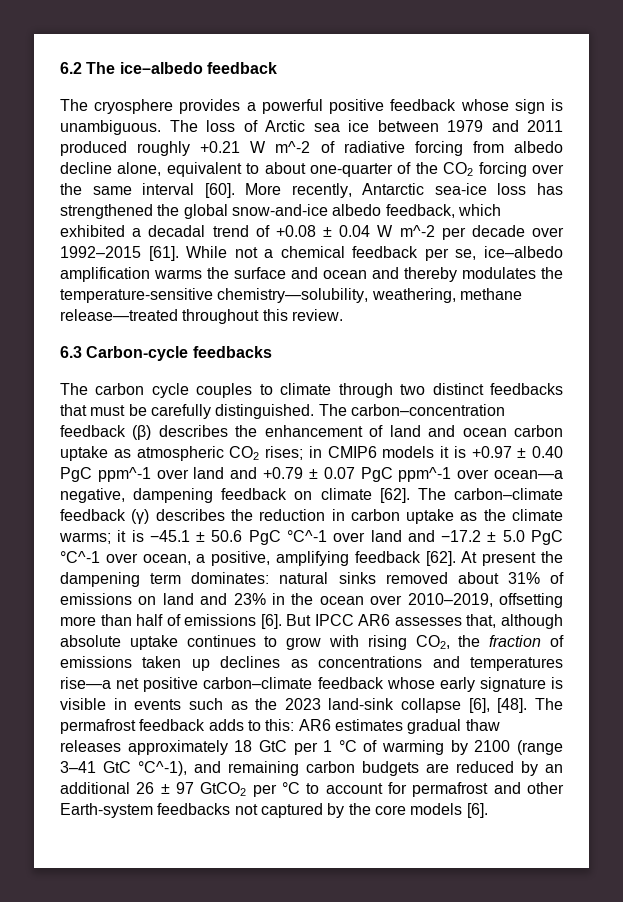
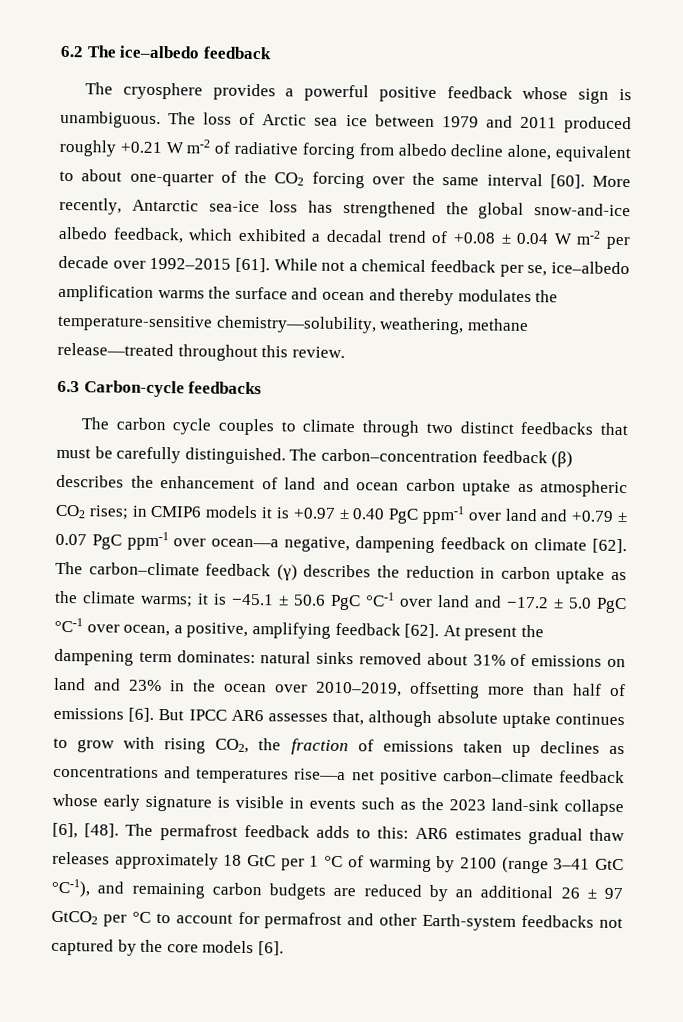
- The loss of Arctic sea ice between 1979 and 2011 produced roughly +0.21 W m^-2 of radiative forcing from albedo decline alone, equivalent to about one-quarter of the CO2 forcing over the same interval [60].
+ The loss of Arctic sea ice between 1979 and 2011 produced roughly +0.21 W m-2 of radiative forcing from albedo decline alone, equivalent to about one-quarter of the CO2 forcing over the same interval [60].
- More recently, Antarctic sea-ice loss has strengthened the global snow-and-ice albedo feedback, which exhibited a decadal trend of +0.08 ± 0.04 W m^-2 per decade over 1992–2015 [61].
+ More recently, Antarctic sea-ice loss has strengthened the global snow-and-ice albedo feedback, which exhibited a decadal trend of +0.08 ± 0.04 W m-2 per decade over 1992–2015 [61].
- The carbon–concentration feedback (β) describes the enhancement of land and ocean carbon uptake as atmospheric CO2 rises; in CMIP6 models it is +0.97 ± 0.40 PgC ppm^-1 over land and +0.79 ± 0.07 PgC ppm^-1 over ocean—a negative, dampening feedback on climate [62].
+ The carbon–concentration feedback (β) describes the enhancement of land and ocean carbon uptake as atmospheric CO2 rises; in CMIP6 models it is +0.97 ± 0.40 PgC ppm-1 over land and +0.79 ± 0.07 PgC ppm-1 over ocean—a negative, dampening feedback on climate [62].
- The carbon–climate feedback (γ) describes the reduction in carbon uptake as the climate warms; it is −45.1 ± 50.6 PgC °C^-1 over land and −17.2 ± 5.0 PgC °C^-1 over ocean, a positive, amplifying feedback [62].
+ The carbon–climate feedback (γ) describes the reduction in carbon uptake as the climate warms; it is −45.1 ± 50.6 PgC °C-1 over land and −17.2 ± 5.0 PgC °C-1 over ocean, a positive, amplifying feedback [62].
- The permafrost feedback adds to this: AR6 estimates gradual thaw releases approximately 18 GtC per 1 °C of warming by 2100 (range 3–41 GtC °C^-1), and remaining carbon budgets are reduced by an additional 26 ± 97 GtCO2 per °C to account for permafrost and other Earth-system feedbacks not captured by the core models [6].
+ The permafrost feedback adds to this: AR6 estimates gradual thaw releases approximately 18 GtC per 1 °C of warming by 2100 (range 3–41 GtC °C-1), and remaining carbon budgets are reduced by an additional 26 ± 97 GtCO2 per °C to account for permafrost and other Earth-system feedbacks not captured by the core models [6].

